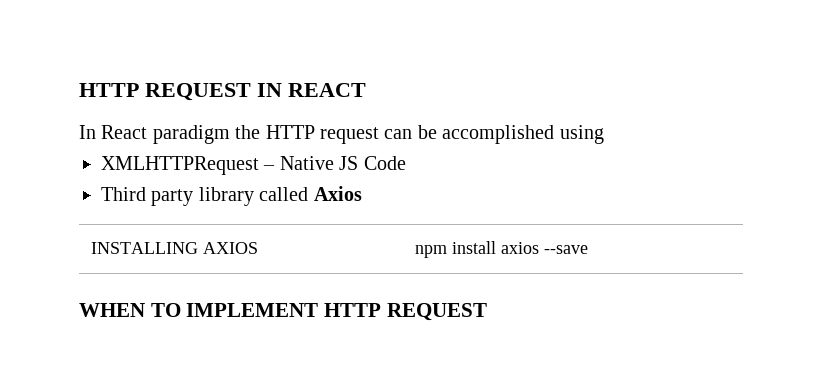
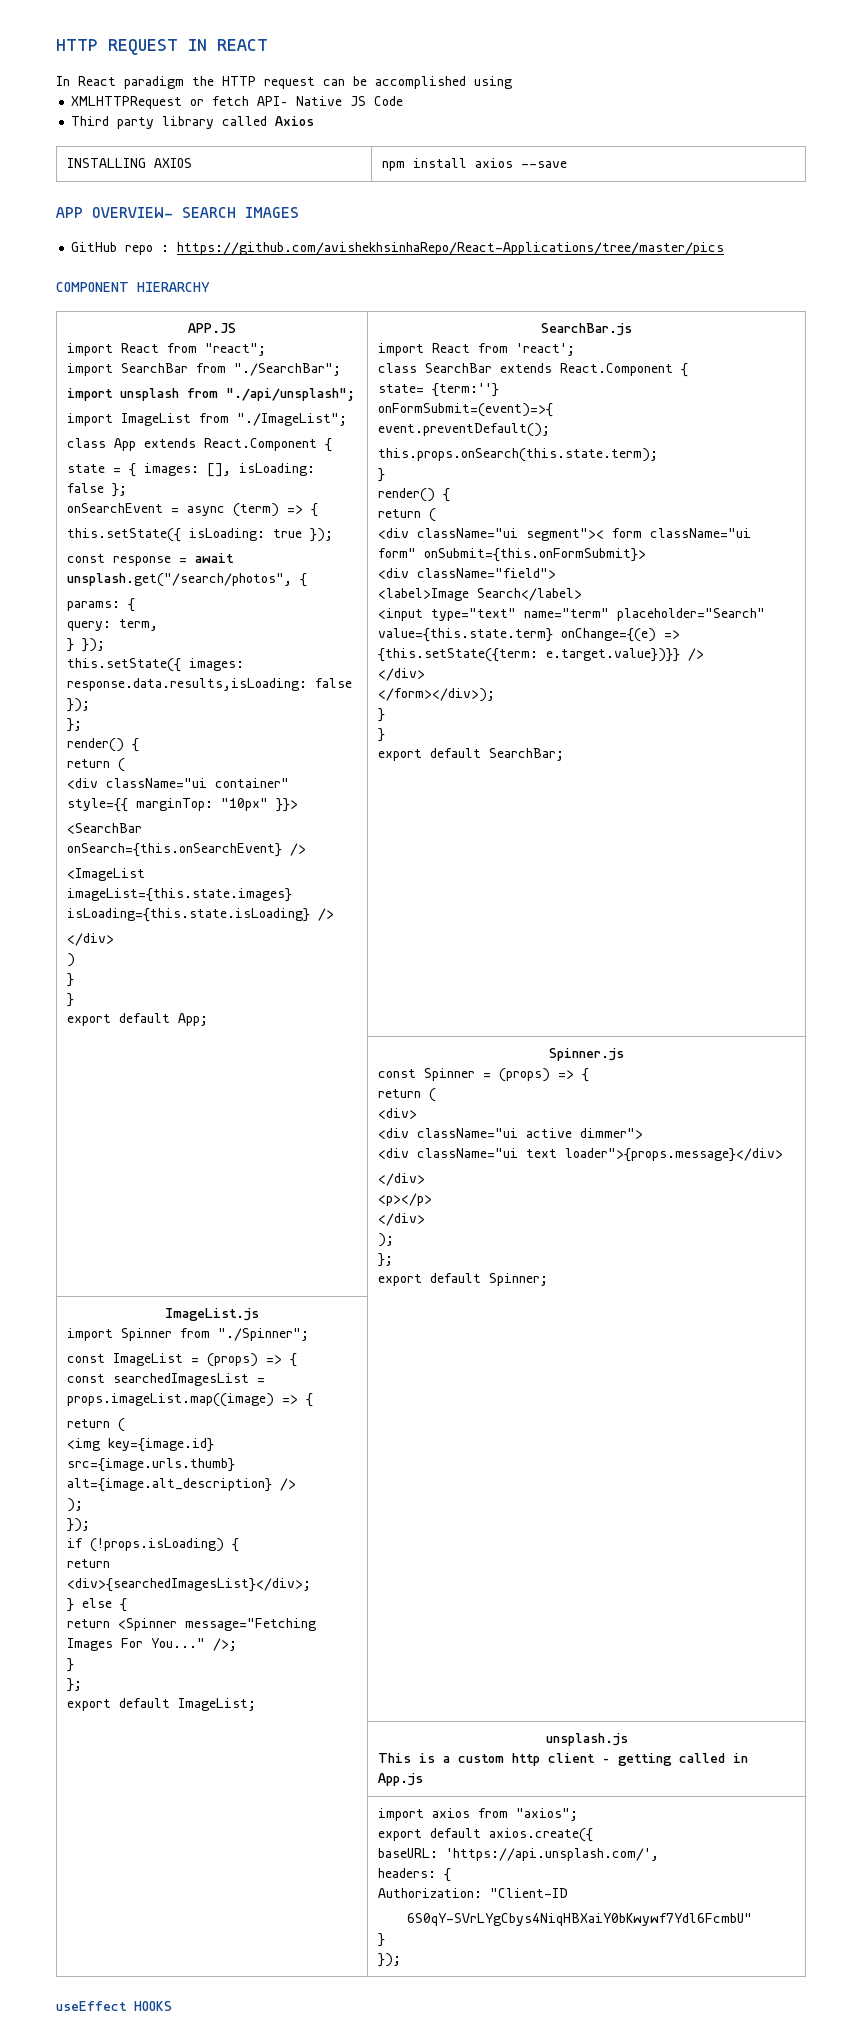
- XMLHTTPRequest – Native JS Code
+ XMLHTTPRequest or fetch API– Native JS Code
- WHEN TO IMPLEMENT HTTP REQUEST
+ APP OVERVIEW- SEARCH IMAGES
+ GitHub repo : https://github.com/avishekhsinhaRepo/React-Applications/tree/master/pics
+ COMPONENT HIERARCHY
+ APP.JS
+ import React from "react";
+ import SearchBar from "./SearchBar";
+ import unsplash from "./api/unsplash";
+ import ImageList from "./ImageList";
+ class App extends React.Component {
+ state = { images: [], isLoading: false };
+ onSearchEvent = async (term) => {
+ this.setState({ isLoading: true });
+ const response = await unsplash.get("/search/photos", {
+ params: {
+ query: term,
+ } });
+ this.setState({ images: response.data.results,isLoading: false });
+ };
+ render() {
+ return (
+ <div className="ui container" style={{ marginTop: "10px" }}>
+ <SearchBar onSearch={this.onSearchEvent} />
+ <ImageList imageList={this.state.images} isLoading={this.state.isLoading} />
+ </div>
+ )
+ }
+ }
+ export default App; | SearchBar.js
+ import React from 'react';
+ class SearchBar extends React.Component {
+ state= {term:''}
+ onFormSubmit=(event)=>{
+ event.preventDefault();
+ this.props.onSearch(this.state.term);
+ }
+ render() {
+ return (
+ <div className="ui segment">< form className="ui form" onSubmit={this.onFormSubmit}>
+ <div className="field">
+ <label>Image Search</label>
+ <input type="text" name="term" placeholder="Search" value={this.state.term} onChange={(e) => {this.setState({term: e.target.value})}} />
+ </div>
+ </form></div>);
+ }
+ }
+ export default SearchBar;
+ | Spinner.js
+ const Spinner = (props) => {
+ return (
+ <div>
+ <div className="ui active dimmer">
+ <div className="ui text loader">{props.message}</div>
+ </div>
+ <p></p>
+ </div>
+ );
+ };
+ export default Spinner;
+ ImageList.js
+ import Spinner from "./Spinner";
+ const ImageList = (props) => {
+ const searchedImagesList = props.imageList.map((image) => {
+ return (
+ <img key={image.id} src={image.urls.thumb} alt={image.alt_description} />
+ );
+ });
+ if (!props.isLoading) {
+ return <div>{searchedImagesList}</div>;
+ } else {
+ return <Spinner message="Fetching Images For You..." />;
+ }
+ };
+ export default ImageList; |
+ | unsplash.js
+ This is a custom http client – getting called in App.js
+ | import axios from "axios";
+ export default axios.create({
+ baseURL: 'https://api.unsplash.com/',
+ headers: {
+ Authorization: "Client-ID
+ 6S0qY-SVrLYgCbys4NiqHBXaiY0bKwywf7Ydl6FcmbU"
+ }
+ });
+ useEffect HOOKS

